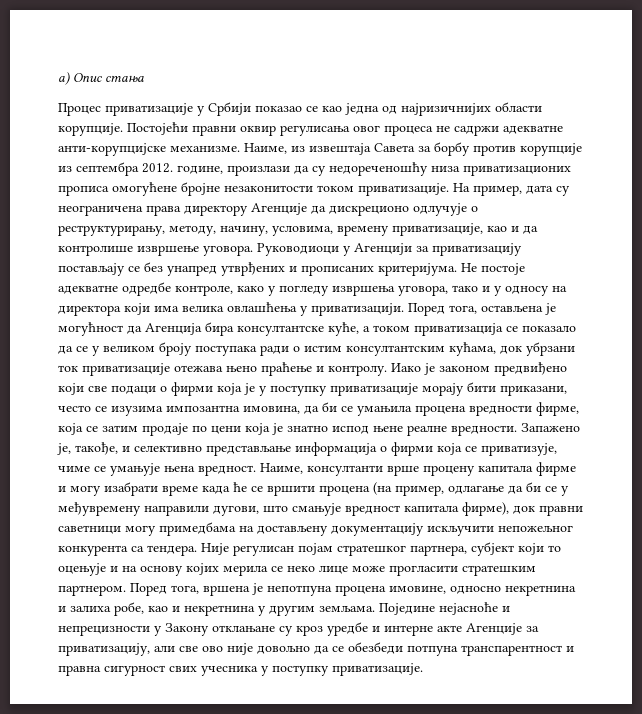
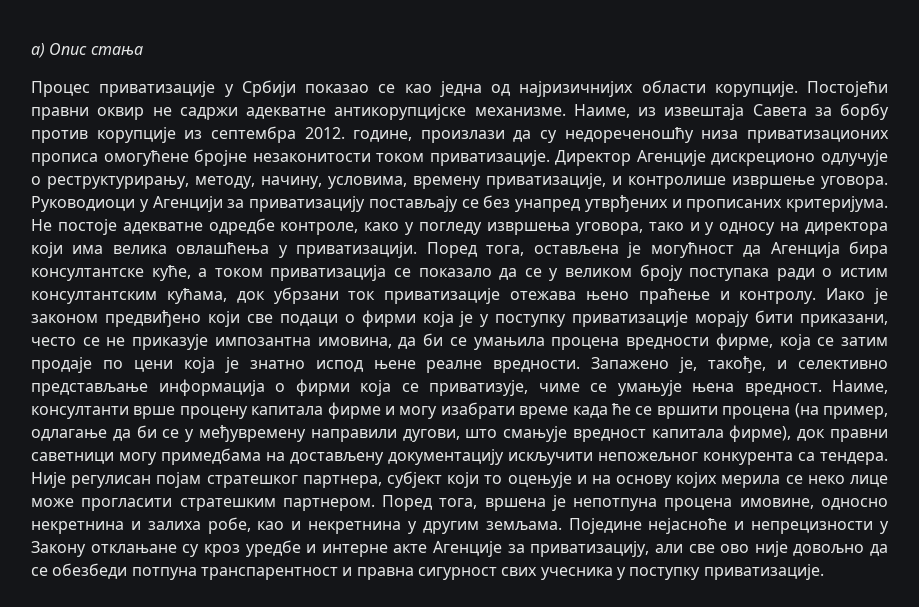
- Постојећи правни оквир регулисања овог процеса не садржи адекватне анти-корупцијске механизме.
+ Постојећи правни оквир не садржи адекватне антикорупцијске механизме.
- На пример, дата су неограничена права директору Агенције да дискреционо одлучује о реструктурирању, методу, начину, условима, времену приватизације, као и да контролише извршење уговора.
+ Директор Агенције дискреционо одлучује о реструктурирању, методу, начину, условима, времену приватизације, и контролише извршење уговора.
- Иако је законом предвиђено који све подаци о фирми која је у поступку приватизације морају бити приказани, често се изузима импозантна имовина, да би се умањила процена вредности фирме, која се затим продаје по цени која је знатно испод њене реалне вредности.
+ Иако је законом предвиђено који све подаци о фирми која је у поступку приватизације морају бити приказани, често се не приказује импозантна имовина, да би се умањила процена вредности фирме, која се затим продаје по цени која је знатно испод њене реалне вредности.

